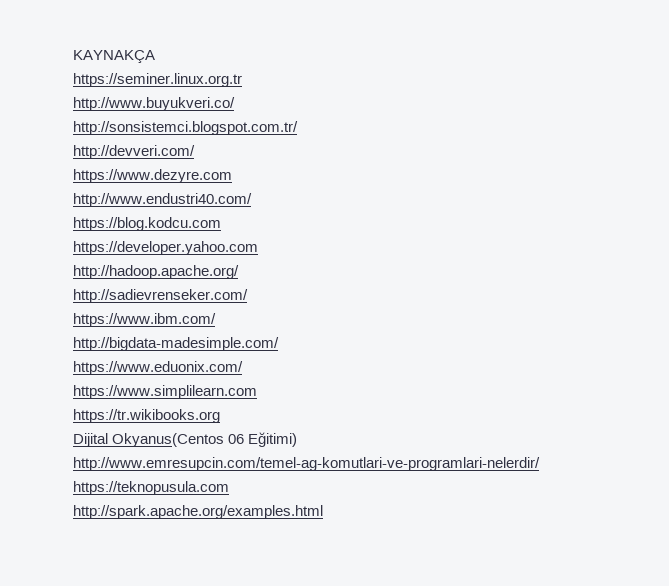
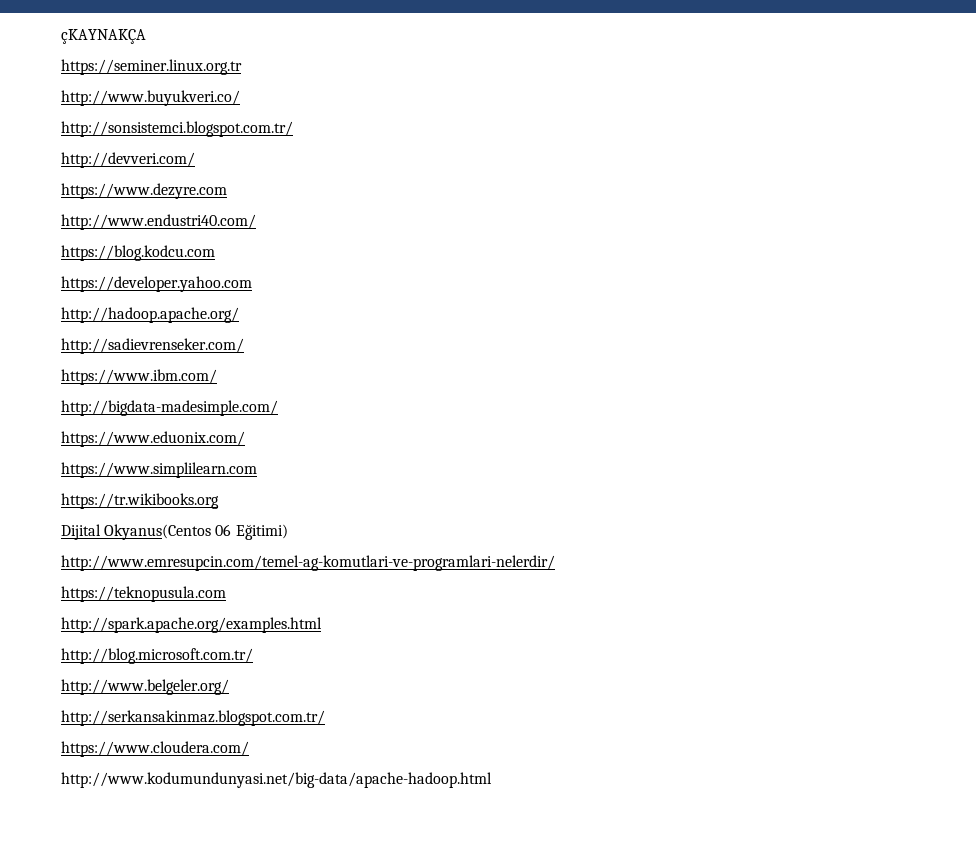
- KAYNAKÇA
+ çKAYNAKÇA
+ http://blog.microsoft.com.tr/
+ http://www.belgeler.org/
+ http://serkansakinmaz.blogspot.com.tr/
+ https://www.cloudera.com/
+ http://www.kodumundunyasi.net/big-data/apache-hadoop.html

